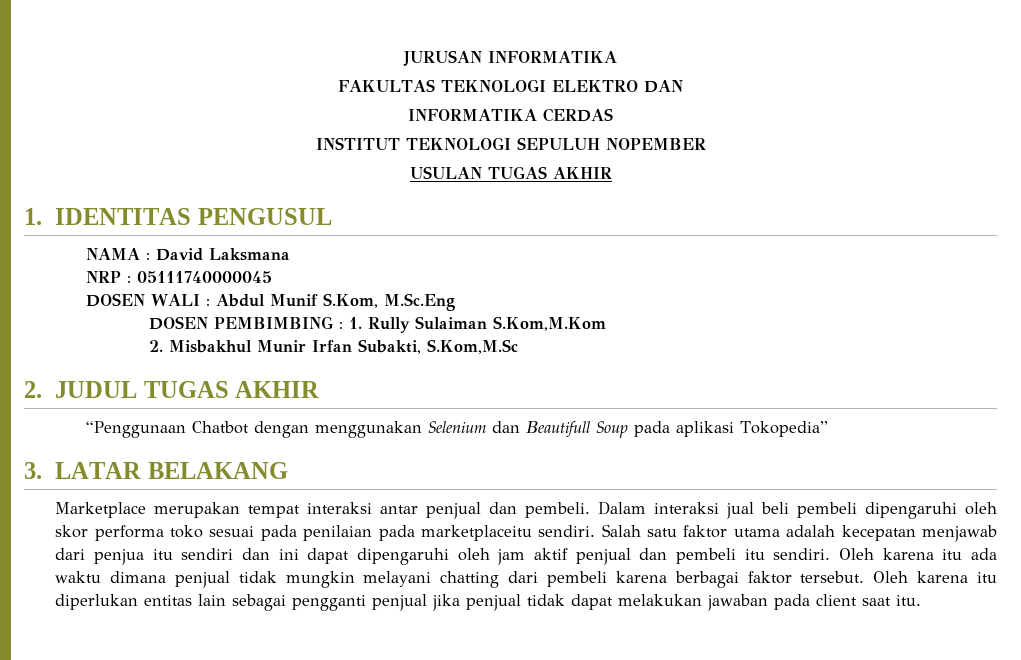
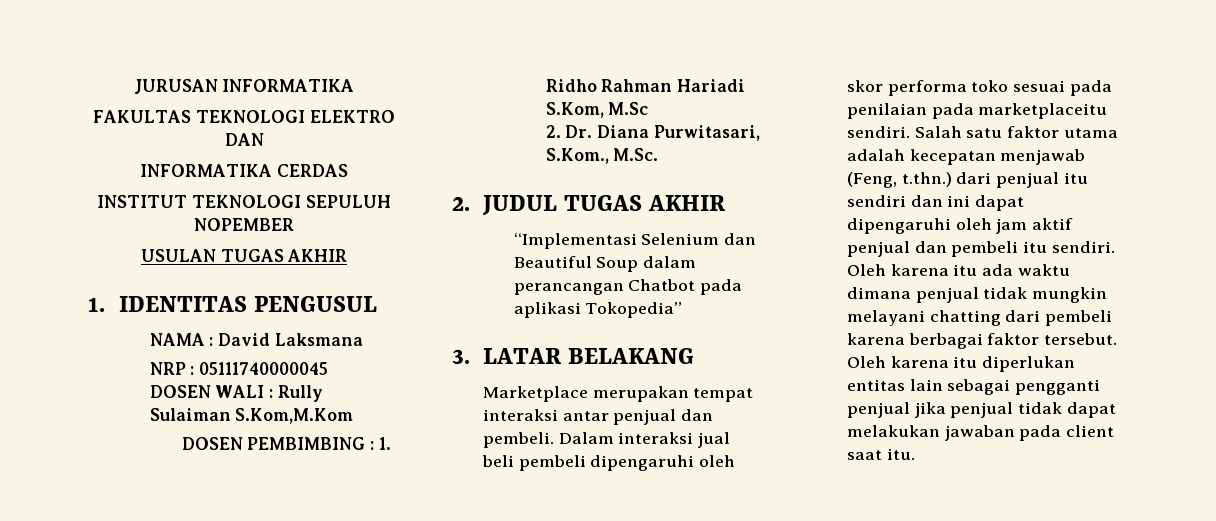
- DOSEN WALI : Abdul Munif S.Kom, M.Sc.Eng
+ DOSEN WALI : Rully Sulaiman S.Kom,M.Kom
- DOSEN PEMBIMBING : 1. Rully Sulaiman S.Kom,M.Kom
- 2. Misbakhul Munir Irfan Subakti, S.Kom,M.Sc
+ DOSEN PEMBIMBING : 1. Ridho Rahman Hariadi S.Kom, M.Sc
+ 2. Dr. Diana Purwitasari, S.Kom., M.Sc.
  2. JUDUL TUGAS AKHIR
- “Penggunaan Chatbot dengan menggunakan Selenium dan Beautifull Soup pada aplikasi Tokopedia”
+ “Implementasi Selenium dan Beautiful Soup dalam perancangan Chatbot pada aplikasi Tokopedia”
- Salah satu faktor utama adalah kecepatan menjawab dari penjua itu sendiri dan ini dapat dipengaruhi oleh jam aktif penjual dan pembeli itu sendiri.
+ Salah satu faktor utama adalah kecepatan menjawab (Feng, t.thn.) dari penjual itu sendiri dan ini dapat dipengaruhi oleh jam aktif penjual dan pembeli itu sendiri.

